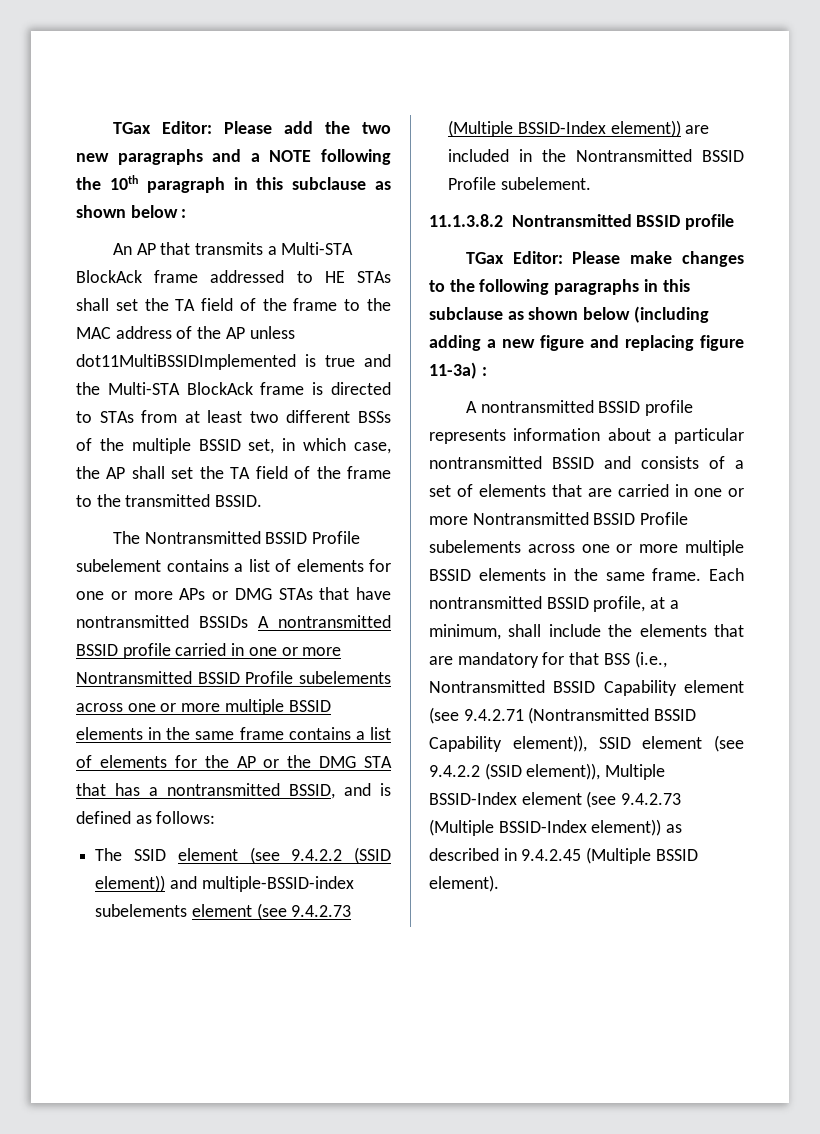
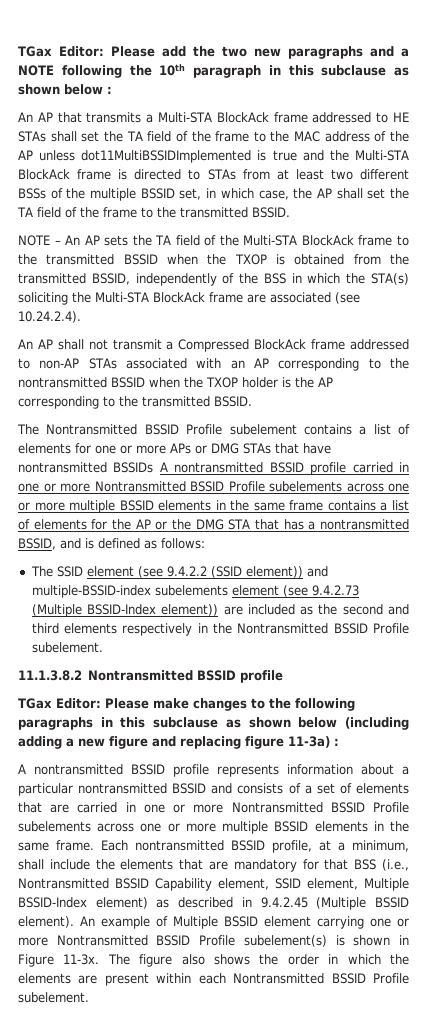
+ NOTE – An AP sets the TA field of the Multi-STA BlockAck frame to the transmitted BSSID when the TXOP is obtained from the transmitted BSSID, independently of the BSS in which the STA(s) soliciting the Multi-STA BlockAck frame are associated (see 10.24.2.4).
+ An AP shall not transmit a Compressed BlockAck frame addressed to non-AP STAs associated with an AP corresponding to the nontransmitted BSSID when the TXOP holder is the AP corresponding to the transmitted BSSID.
- The SSID element (see 9.4.2.2 (SSID element)) and multiple-BSSID-index subelements element (see 9.4.2.73 (Multiple BSSID-Index element)) are included in the Nontransmitted BSSID Profile subelement.
+ The SSID element (see 9.4.2.2 (SSID element)) and multiple-BSSID-index subelements element (see 9.4.2.73 (Multiple BSSID-Index element)) are included as the second and third elements respectively in the Nontransmitted BSSID Profile subelement.
- Each nontransmitted BSSID profile, at a minimum, shall include the elements that are mandatory for that BSS (i.e., Nontransmitted BSSID Capability element (see 9.4.2.71 (Nontransmitted BSSID Capability element)), SSID element (see 9.4.2.2 (SSID element)), Multiple BSSID-Index element (see 9.4.2.73 (Multiple BSSID-Index element)) as described in 9.4.2.45 (Multiple BSSID element).
+ Each nontransmitted BSSID profile, at a minimum, shall include the elements that are mandatory for that BSS (i.e., Nontransmitted BSSID Capability element, SSID element, Multiple BSSID-Index element) as described in 9.4.2.45 (Multiple BSSID element).
+ An example of Multiple BSSID element carrying one or more Nontransmitted BSSID Profile subelement(s) is shown in Figure 11-3x. The figure also shows the order in which the elements are present within each Nontransmitted BSSID Profile subelement.

